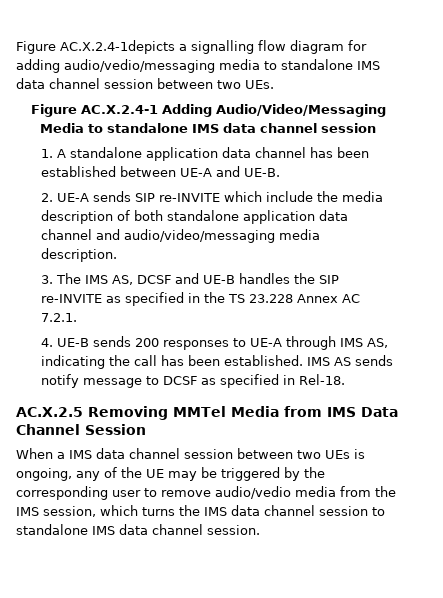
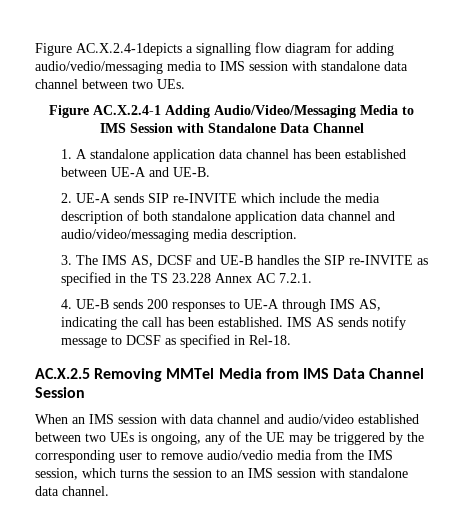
- Figure AC.X.2.4-1depicts a signalling flow diagram for adding audio/vedio/messaging media to standalone IMS data channel session between two UEs.
+ Figure AC.X.2.4-1depicts a signalling flow diagram for adding audio/vedio/messaging media to IMS session with standalone data channel between two UEs.
- Figure AC.X.2.4-1 Adding Audio/Video/Messaging Media to standalone IMS data channel session
+ Figure AC.X.2.4-1 Adding Audio/Video/Messaging Media to IMS Session with Standalone Data Channel
- When a IMS data channel session between two UEs is ongoing, any of the UE may be triggered by the corresponding user to remove audio/vedio media from the IMS session, which turns the IMS data channel session to standalone IMS data channel session.
+ When an IMS session with data channel and audio/video established between two UEs is ongoing, any of the UE may be triggered by the corresponding user to remove audio/vedio media from the IMS session, which turns the session to an IMS session with standalone data channel.

